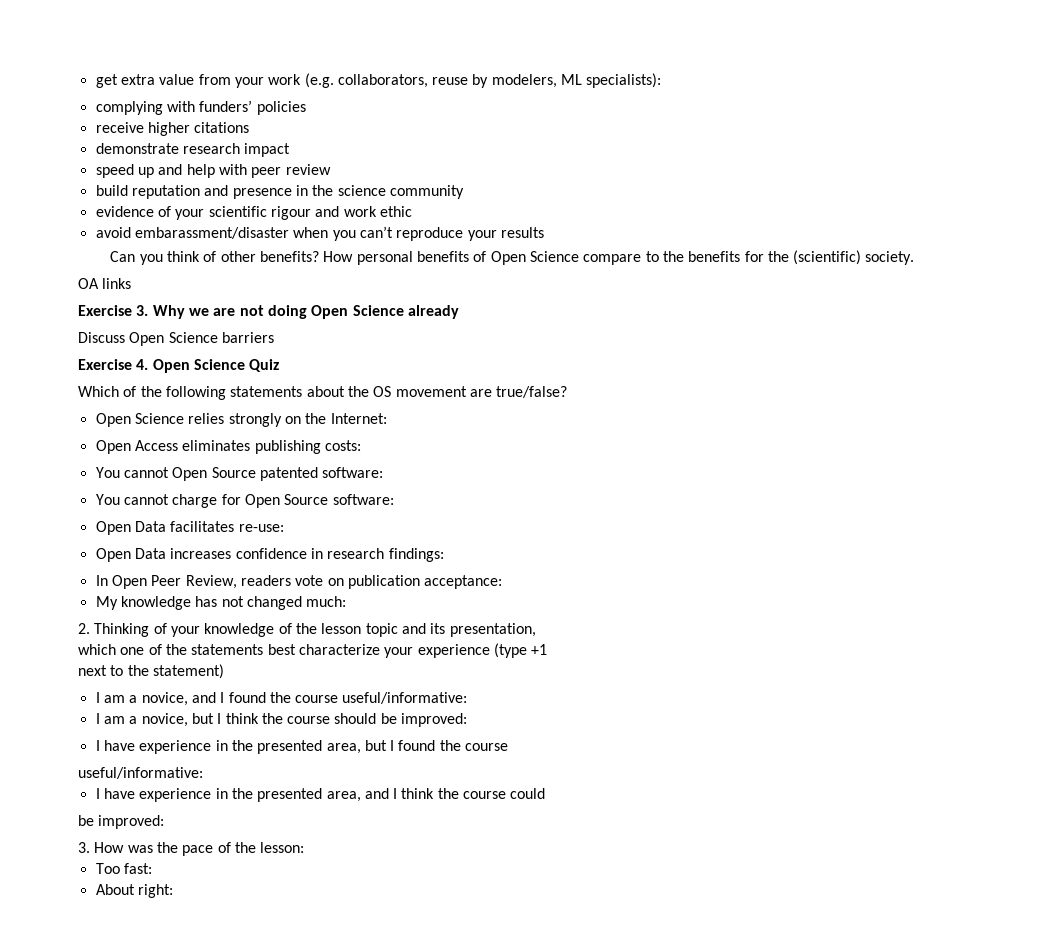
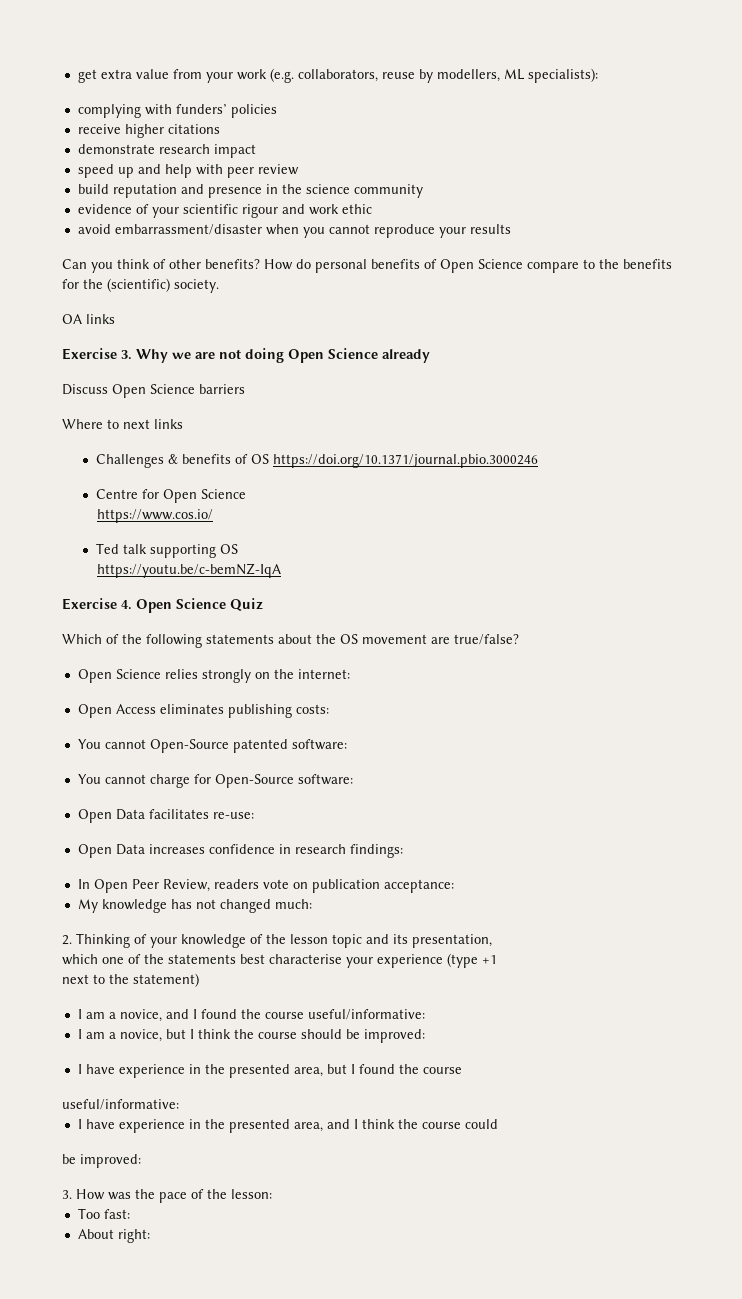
- get extra value from your work (e.g. collaborators, reuse by modelers, ML specialists):
+ get extra value from your work (e.g. collaborators, reuse by modellers, ML specialists):
- avoid embarassment/disaster when you can’t reproduce your results
+ avoid embarrassment/disaster when you cannot reproduce your results
- How personal benefits of Open Science compare to the benefits for the (scientific) society.
+ How do personal benefits of Open Science compare to the benefits for the (scientific) society.
+ Where to next links
+ Challenges & benefits of OS https://doi.org/10.1371/journal.pbio.3000246
+ Centre for Open Science
+ https://www.cos.io/
+ Ted talk supporting OS
+ https://youtu.be/c-bemNZ-IqA
- Open Science relies strongly on the Internet:
+ Open Science relies strongly on the internet:
- You cannot Open Source patented software:
+ You cannot Open-Source patented software:
- You cannot charge for Open Source software:
+ You cannot charge for Open-Source software:
- which one of the statements best characterize your experience (type +1
+ which one of the statements best characterise your experience (type +1

